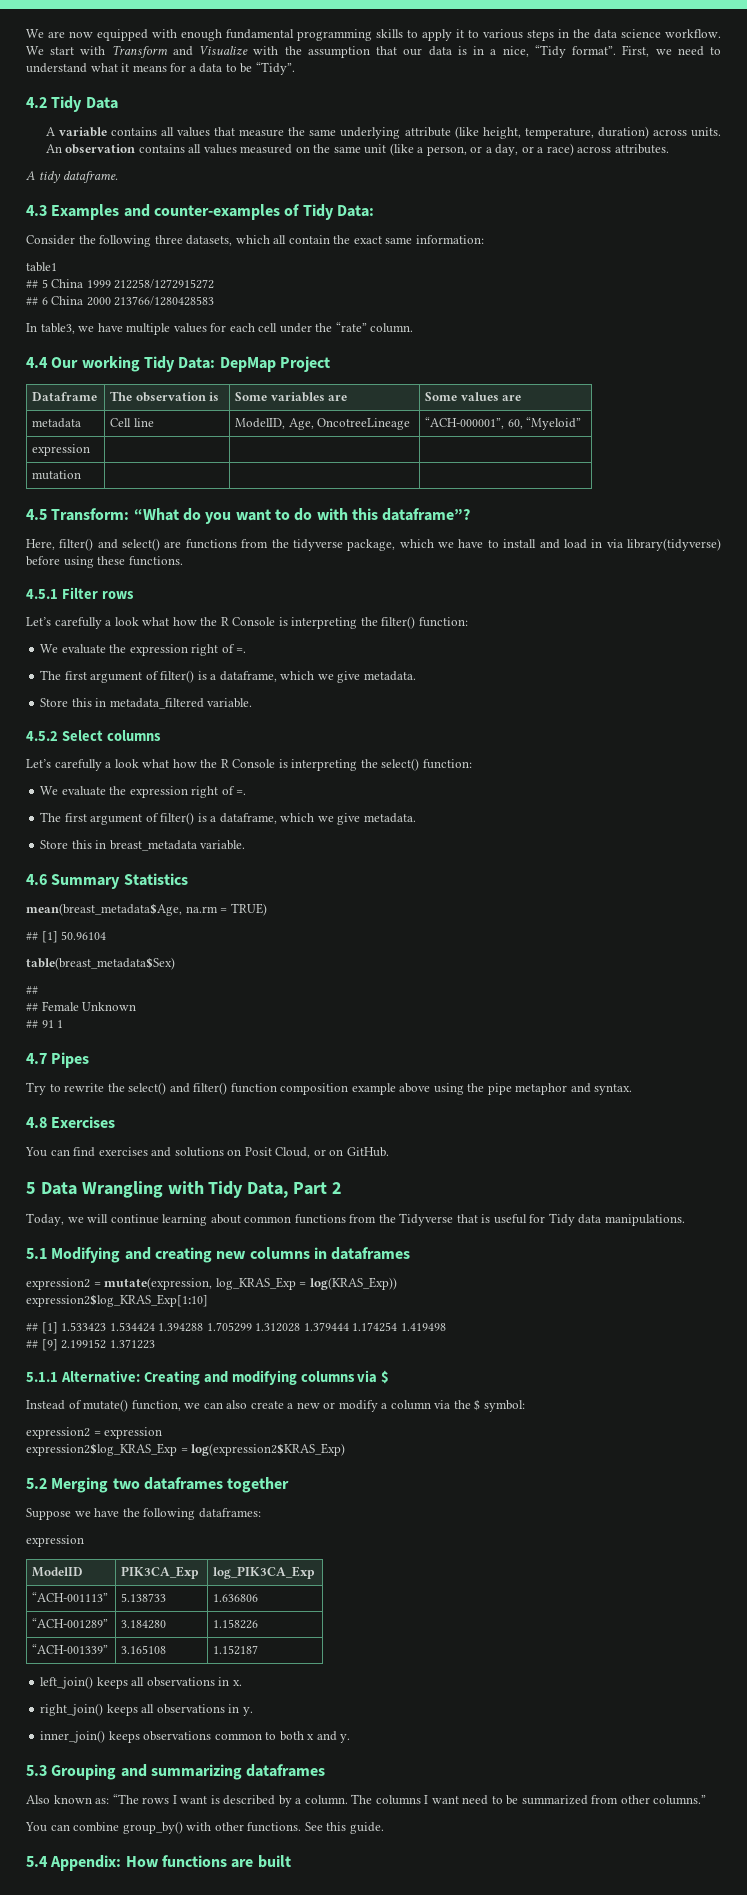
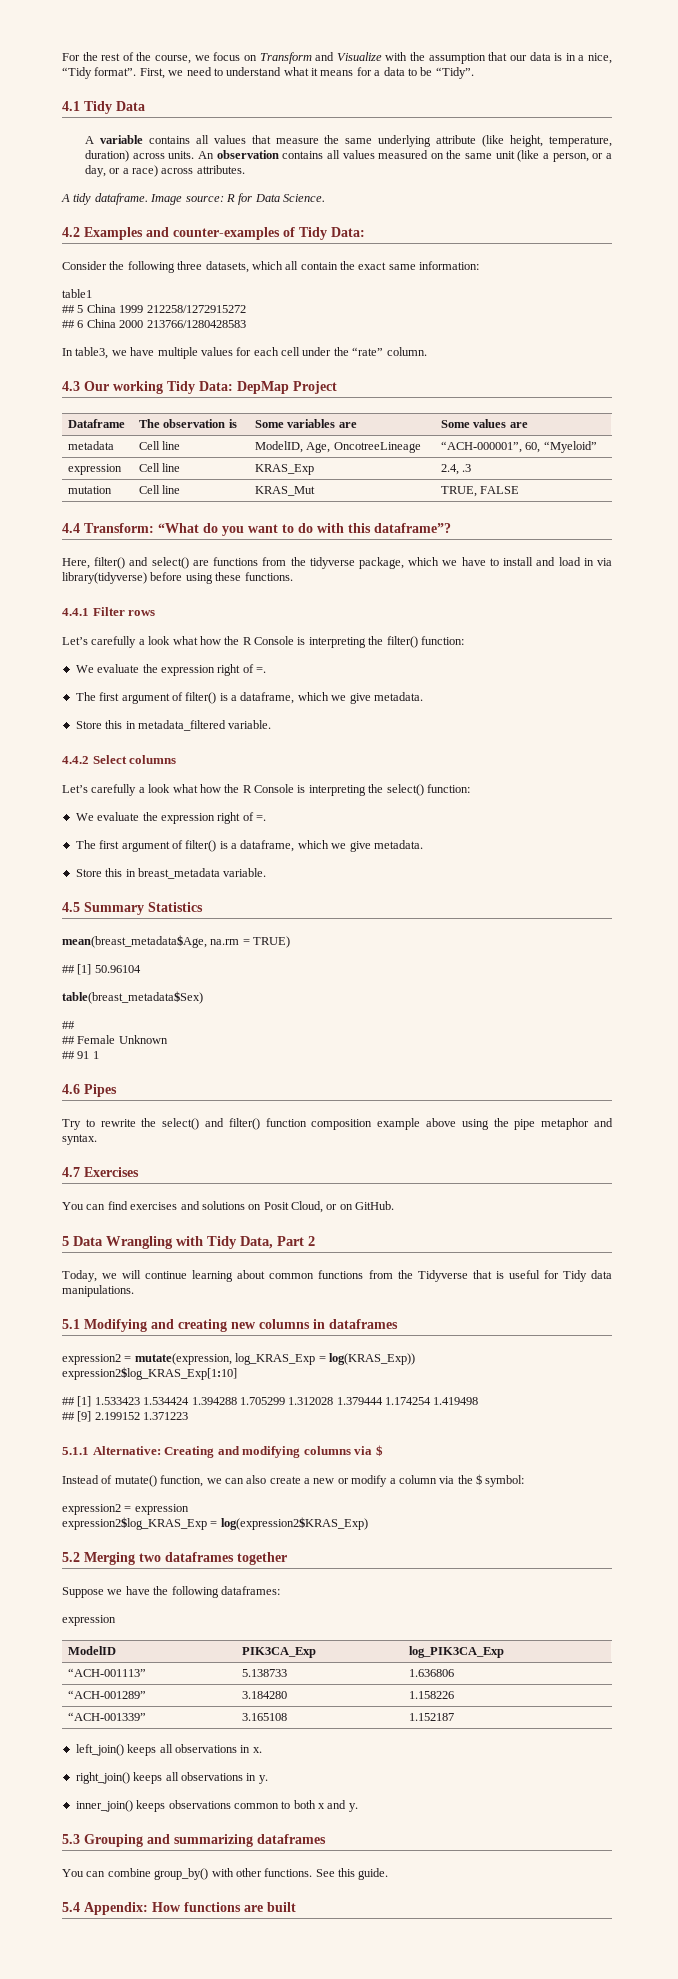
- We are now equipped with enough fundamental programming skills to apply it to various steps in the data science workflow. We start with Transform and Visualize with the assumption that our data is in a nice, “Tidy format”.
+ For the rest of the course, we focus on Transform and Visualize with the assumption that our data is in a nice, “Tidy format”.
- 4.2 Tidy Data
+ 4.1 Tidy Data
- A tidy dataframe.
- 4.3 Examples and counter-examples of Tidy Data:
+ A tidy dataframe. Image source: R for Data Science.
+ 4.2 Examples and counter-examples of Tidy Data:
- 4.4 Our working Tidy Data: DepMap Project
+ 4.3 Our working Tidy Data: DepMap Project
- expression | | |
- mutation | | |
- 4.5 Transform: “What do you want to do with this dataframe”?
+ expression | Cell line | KRAS_Exp | 2.4, .3
+ mutation | Cell line | KRAS_Mut | TRUE, FALSE
+ 4.4 Transform: “What do you want to do with this dataframe”?
- 4.5.1 Filter rows
+ 4.4.1 Filter rows
- 4.5.2 Select columns
+ 4.4.2 Select columns
- 4.6 Summary Statistics
+ 4.5 Summary Statistics
- 4.7 Pipes
+ 4.6 Pipes
- 4.8 Exercises
+ 4.7 Exercises
- Also known as: “The rows I want is described by a column. The columns I want need to be summarized from other columns.”

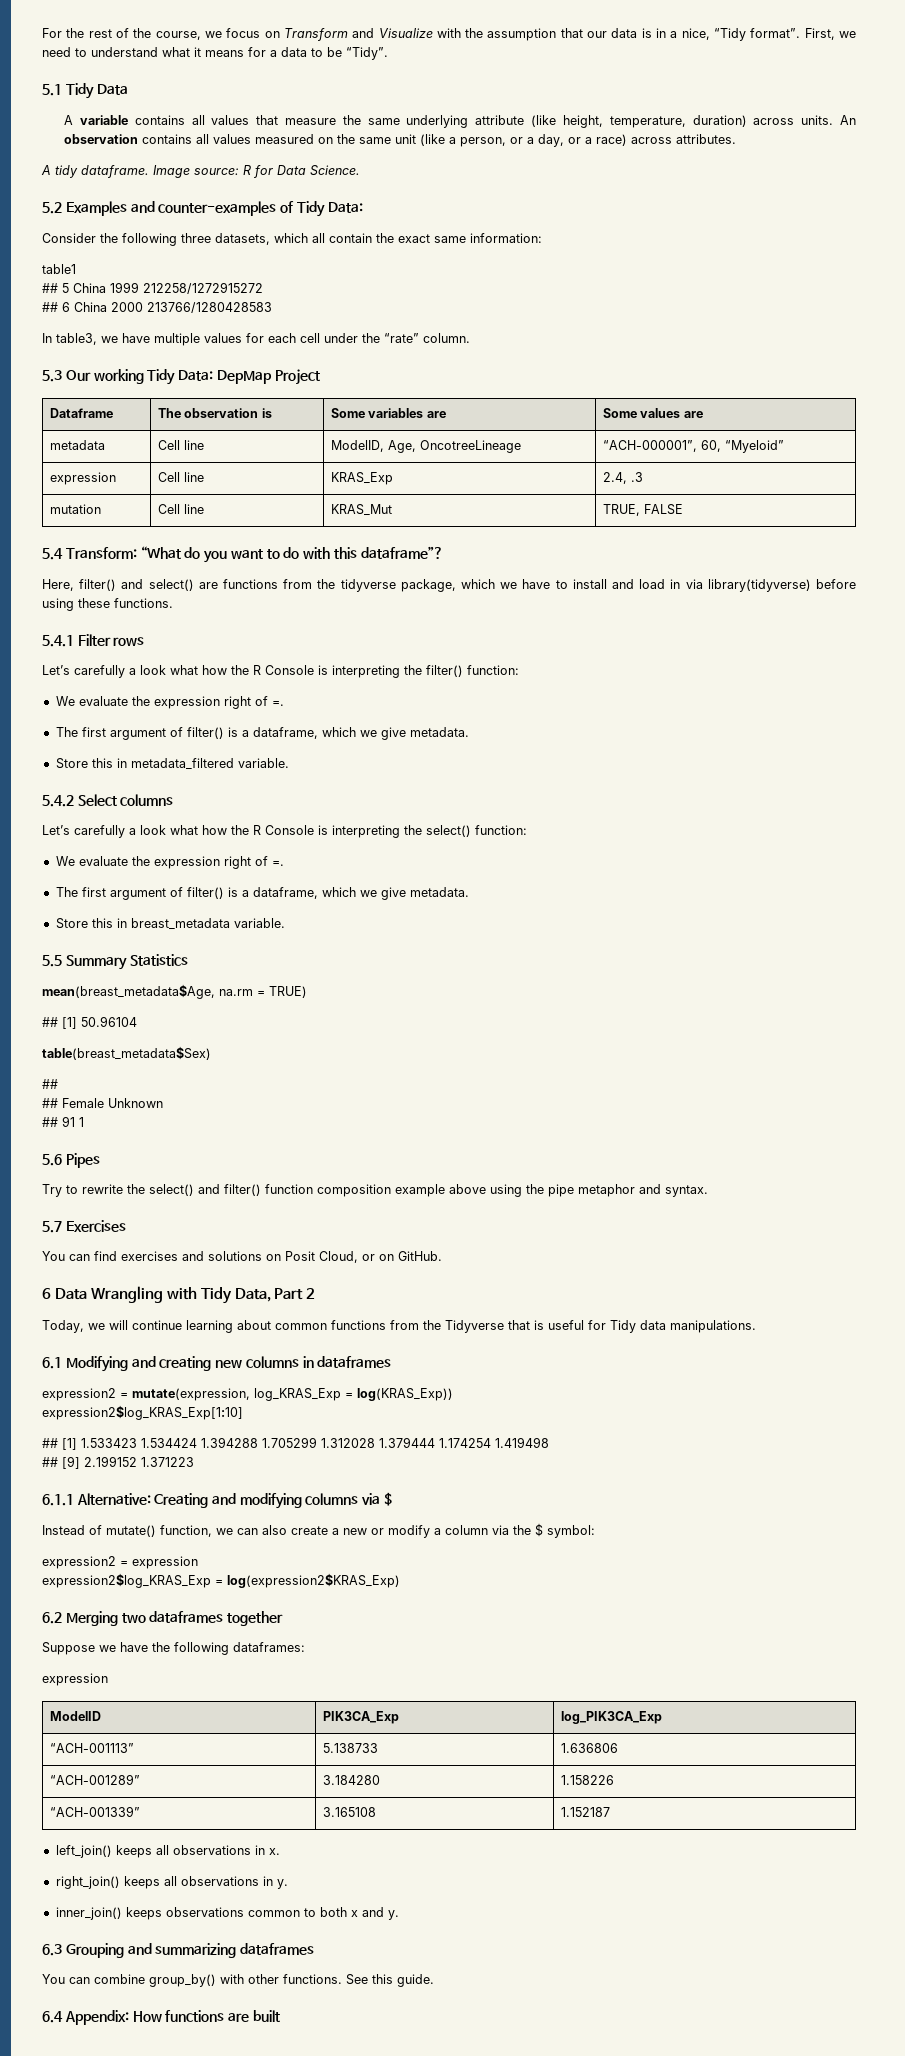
- 4.1 Tidy Data
+ 5.1 Tidy Data
- 4.2 Examples and counter-examples of Tidy Data:
+ 5.2 Examples and counter-examples of Tidy Data:
- 4.3 Our working Tidy Data: DepMap Project
+ 5.3 Our working Tidy Data: DepMap Project
- 4.4 Transform: “What do you want to do with this dataframe”?
+ 5.4 Transform: “What do you want to do with this dataframe”?
- 4.4.1 Filter rows
+ 5.4.1 Filter rows
- 4.4.2 Select columns
+ 5.4.2 Select columns
- 4.5 Summary Statistics
+ 5.5 Summary Statistics
- 4.6 Pipes
+ 5.6 Pipes
- 4.7 Exercises
+ 5.7 Exercises
- 5 Data Wrangling with Tidy Data, Part 2
+ 6 Data Wrangling with Tidy Data, Part 2
- 5.1 Modifying and creating new columns in dataframes
+ 6.1 Modifying and creating new columns in dataframes
- 5.1.1 Alternative: Creating and modifying columns via $
+ 6.1.1 Alternative: Creating and modifying columns via $
- 5.2 Merging two dataframes together
+ 6.2 Merging two dataframes together
- 5.3 Grouping and summarizing dataframes
+ 6.3 Grouping and summarizing dataframes
- 5.4 Appendix: How functions are built
+ 6.4 Appendix: How functions are built

